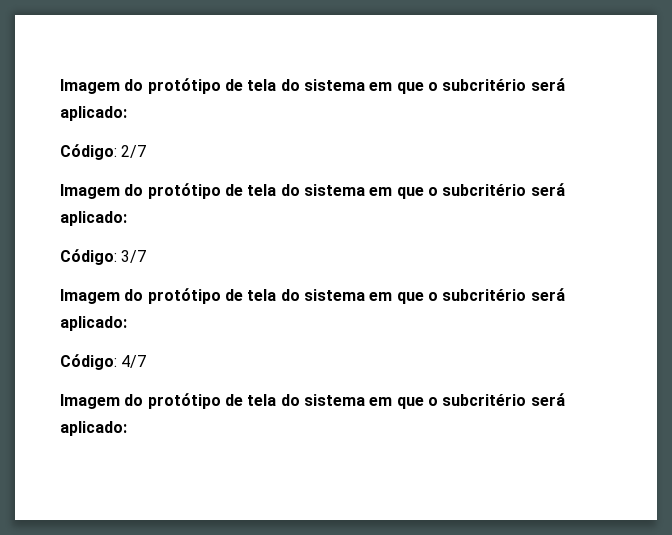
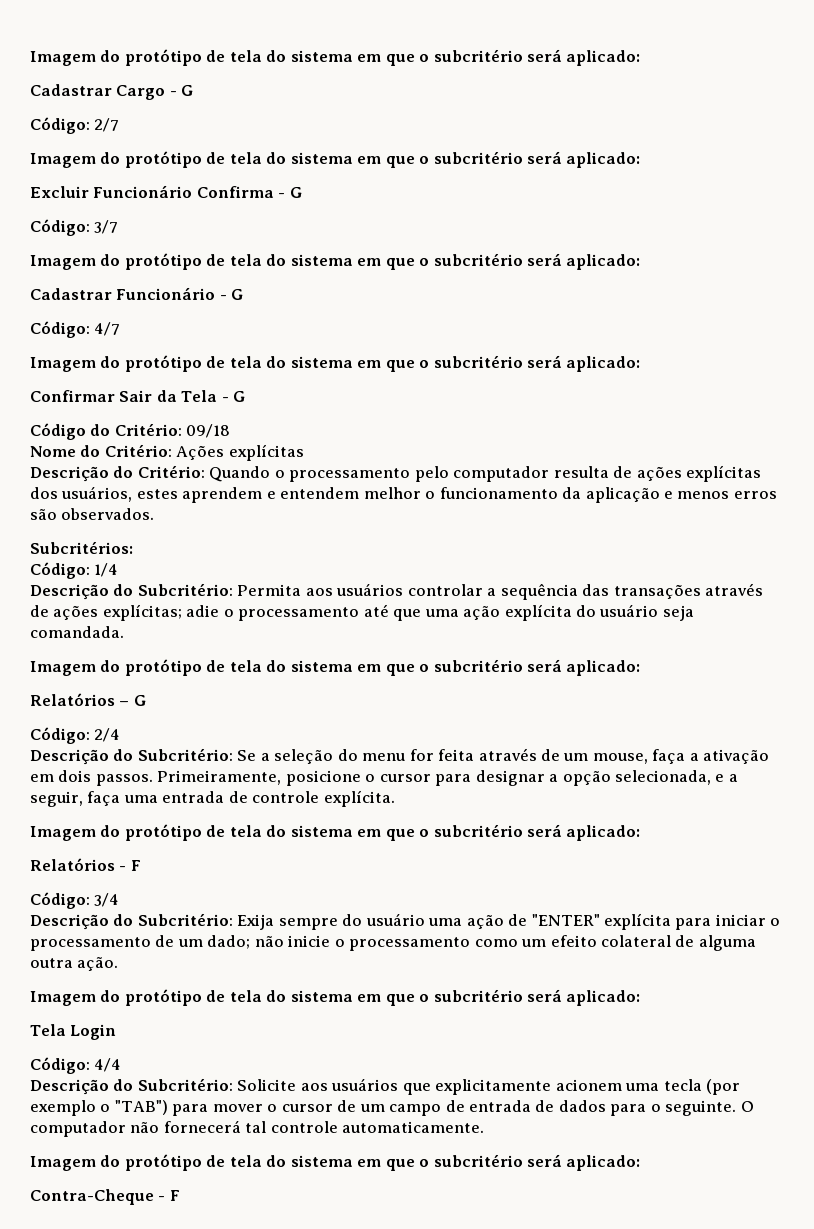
+ Cadastrar Cargo - G
+ Excluir Funcionário Confirma - G
+ Cadastrar Funcionário - G
+ Confirmar Sair da Tela - G
+ Código do Critério: 09/18
+ Nome do Critério: Ações explícitas
+ Descrição do Critério: Quando o processamento pelo computador resulta de ações explícitas dos usuários, estes aprendem e entendem melhor o funcionamento da aplicação e menos erros são observados.
+ Subcritérios:
+ Código: 1/4
+ Descrição do Subcritério: Permita aos usuários controlar a sequência das transações através de ações explícitas; adie o processamento até que uma ação explícita do usuário seja comandada.
+ Imagem do protótipo de tela do sistema em que o subcritério será aplicado:
+ Relatórios – G
+ Código: 2/4
+ Descrição do Subcritério: Se a seleção do menu for feita através de um mouse, faça a ativação em dois passos. Primeiramente, posicione o cursor para designar a opção selecionada, e a seguir, faça uma entrada de controle explícita.
+ Imagem do protótipo de tela do sistema em que o subcritério será aplicado:
+ Relatórios - F
+ Código: 3/4
+ Descrição do Subcritério: Exija sempre do usuário uma ação de "ENTER" explícita para iniciar o processamento de um dado; não inicie o processamento como um efeito colateral de alguma outra ação.
+ Imagem do protótipo de tela do sistema em que o subcritério será aplicado:
+ Tela Login
+ Código: 4/4
+ Descrição do Subcritério: Solicite aos usuários que explicitamente acionem uma tecla (por exemplo o "TAB") para mover o cursor de um campo de entrada de dados para o seguinte. O computador não fornecerá tal controle automaticamente.
+ Imagem do protótipo de tela do sistema em que o subcritério será aplicado:
+ Contra-Cheque - F

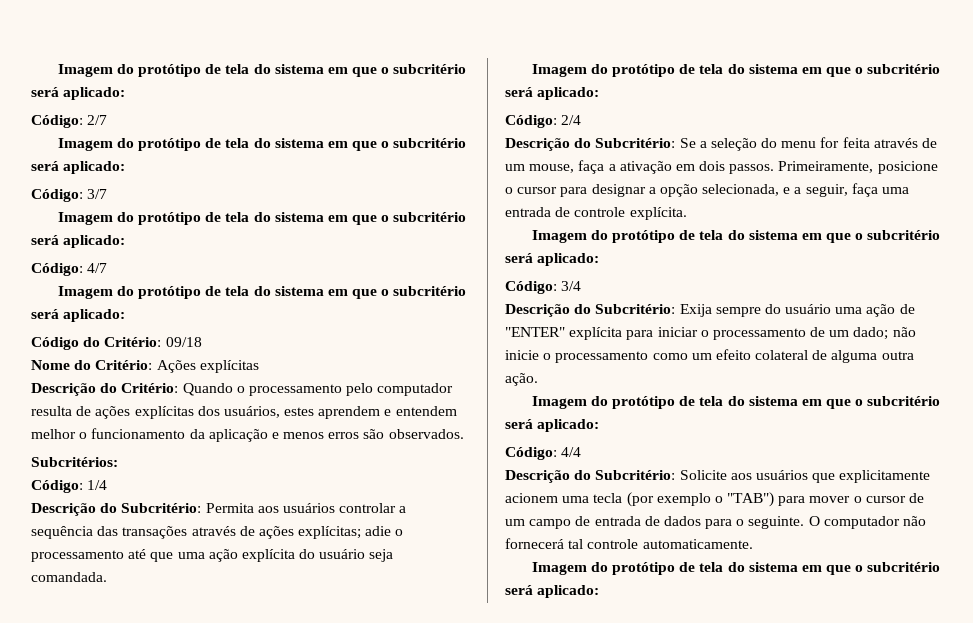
- Cadastrar Cargo - G
- Excluir Funcionário Confirma - G
- Cadastrar Funcionário - G
- Confirmar Sair da Tela - G
- Relatórios – G
- Relatórios - F
- Tela Login
- Contra-Cheque - F

